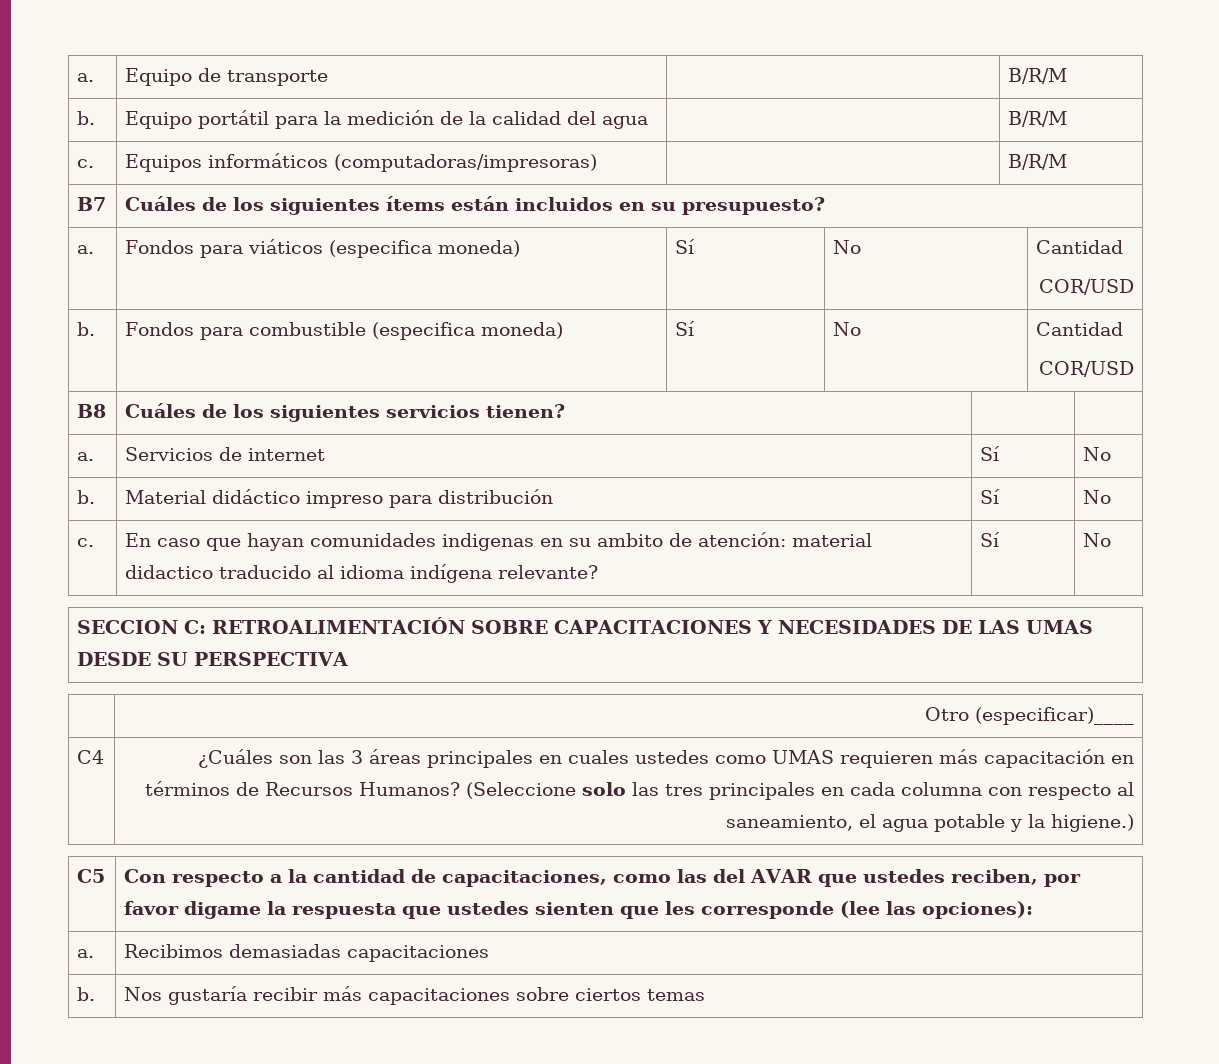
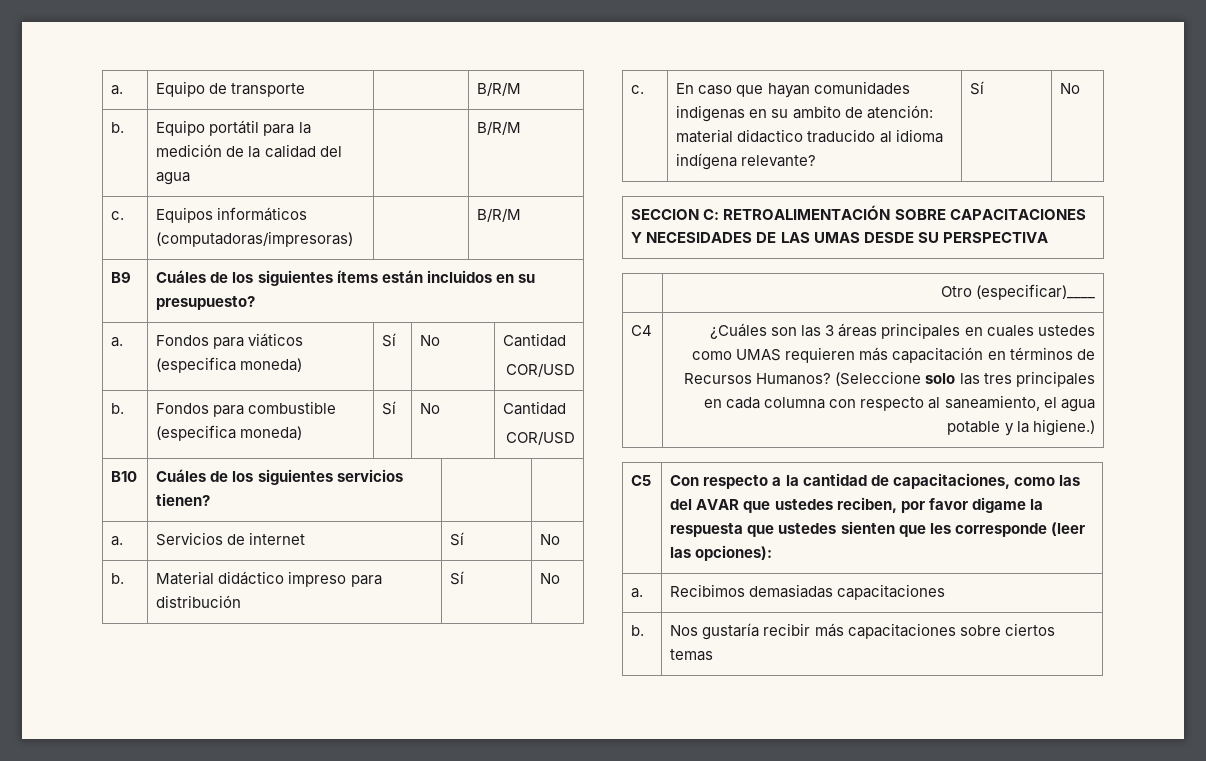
- B7 | Cuáles de los siguientes ítems están incluidos en su presupuesto?
+ B9 | Cuáles de los siguientes ítems están incluidos en su presupuesto?
- B8 | Cuáles de los siguientes servicios tienen? | |
+ B10 | Cuáles de los siguientes servicios tienen? | |
- C5 | Con respecto a la cantidad de capacitaciones, como las del AVAR que ustedes reciben, por favor digame la respuesta que ustedes sienten que les corresponde (lee las opciones):
+ C5 | Con respecto a la cantidad de capacitaciones, como las del AVAR que ustedes reciben, por favor digame la respuesta que ustedes sienten que les corresponde (leer las opciones):

